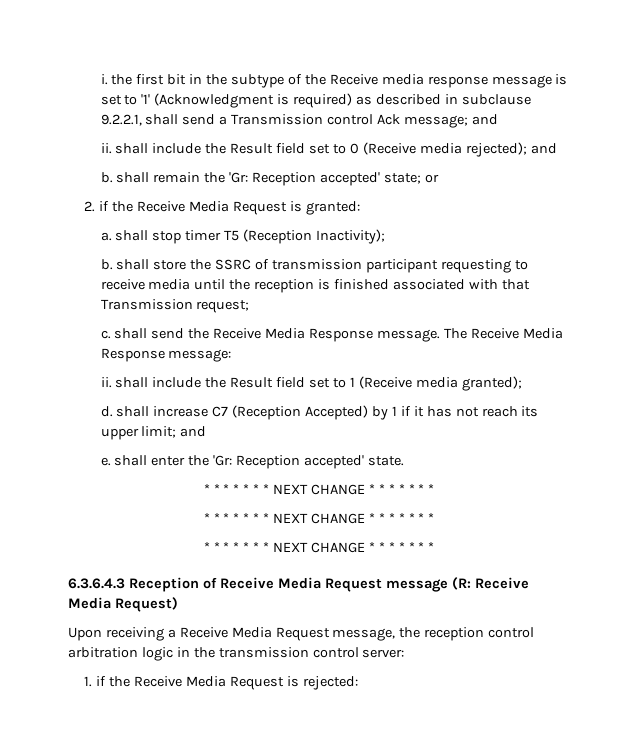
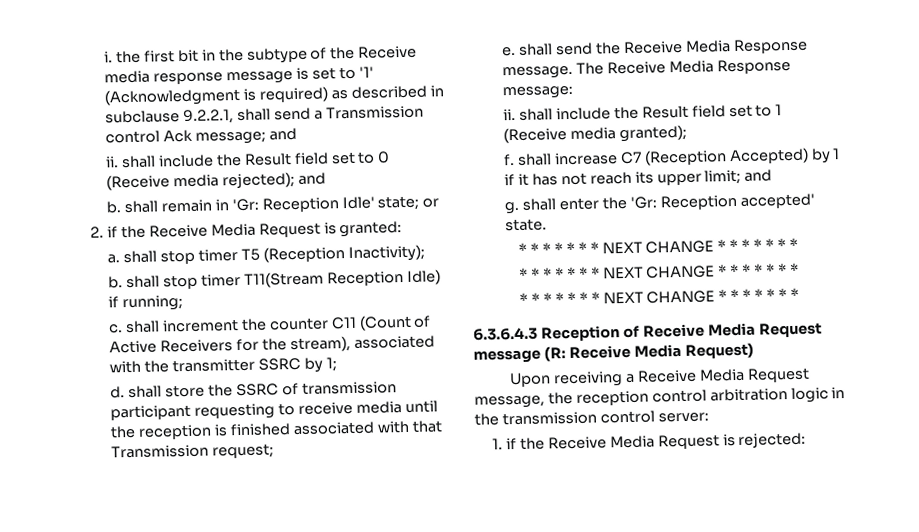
- b. shall remain the 'Gr: Reception accepted' state; or
+ b. shall remain in 'Gr: Reception Idle' state; or
- b. shall store the SSRC of transmission participant requesting to receive media until the reception is finished associated with that Transmission request;
+ b. shall stop timer T11(Stream Reception Idle) if running;
+ c. shall increment the counter C11 (Count of Active Receivers for the stream), associated with the transmitter SSRC by 1;
+ d. shall store the SSRC of transmission participant requesting to receive media until the reception is finished associated with that Transmission request;
- c. shall send the Receive Media Response message.
+ e. shall send the Receive Media Response message.
- d. shall increase C7 (Reception Accepted) by 1 if it has not reach its upper limit; and
+ f. shall increase C7 (Reception Accepted) by 1 if it has not reach its upper limit; and
- e. shall enter the 'Gr: Reception accepted' state.
+ g. shall enter the 'Gr: Reception accepted' state.

